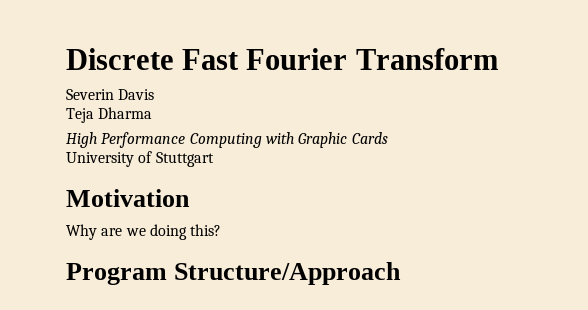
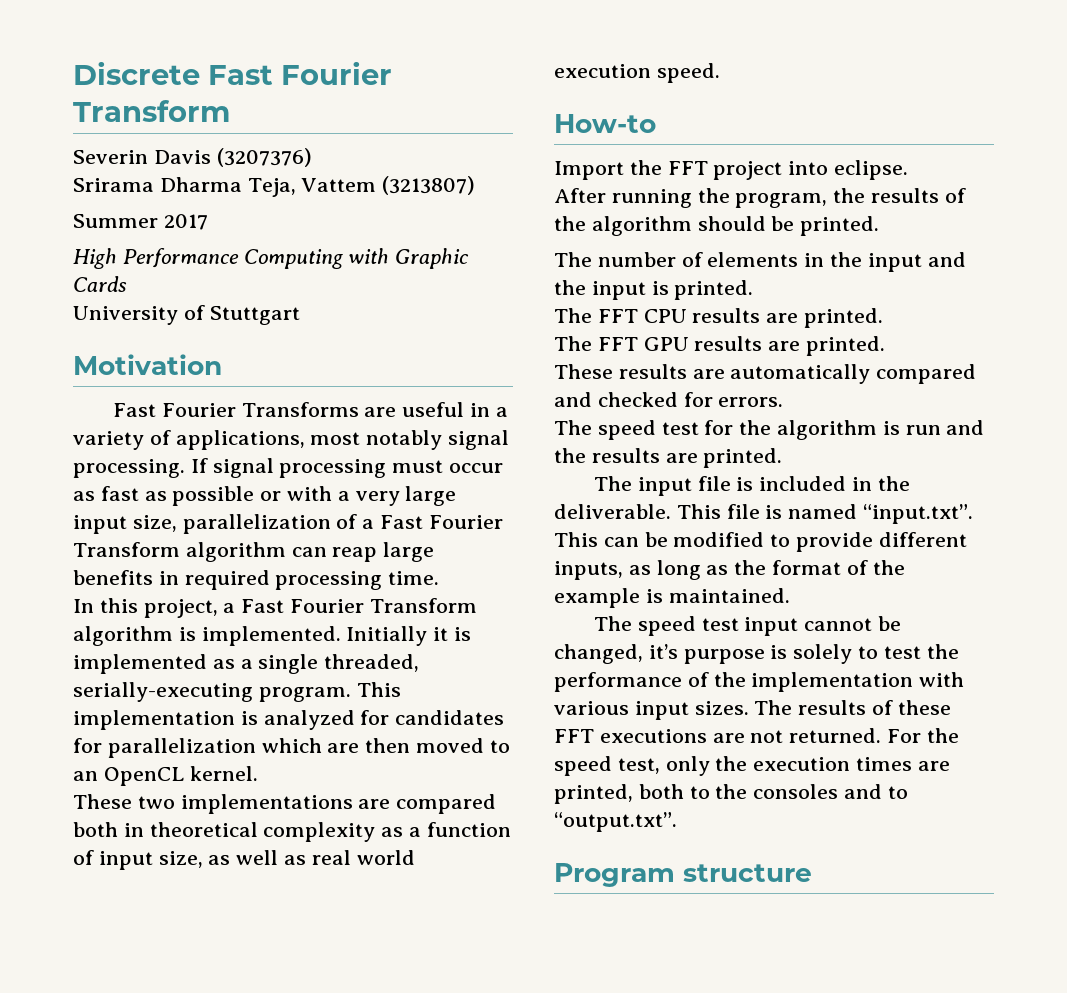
- Severin Davis
- Teja Dharma
+ Severin Davis (3207376)
+ Srirama Dharma Teja, Vattem (3213807)
+ Summer 2017
- Why are we doing this?
+ Fast Fourier Transforms are useful in a variety of applications, most notably signal processing. If signal processing must occur as fast as possible or with a very large input size, parallelization of a Fast Fourier Transform algorithm can reap large benefits in required processing time.
+ In this project, a Fast Fourier Transform algorithm is implemented. Initially it is implemented as a single threaded, serially-executing program. This implementation is analyzed for candidates for parallelization which are then moved to an OpenCL kernel.
+ These two implementations are compared both in theoretical complexity as a function of input size, as well as real world execution speed.
+ How-to
+ Import the FFT project into eclipse.
+ After running the program, the results of the algorithm should be printed.
+ The number of elements in the input and the input is printed.
+ The FFT CPU results are printed.
+ The FFT GPU results are printed.
+ These results are automatically compared and checked for errors.
+ The speed test for the algorithm is run and the results are printed.
+ The input file is included in the deliverable. This file is named “input.txt”. This can be modified to provide different inputs, as long as the format of the example is maintained.
+ The speed test input cannot be changed, it’s purpose is solely to test the performance of the implementation with various input sizes. The results of these FFT executions are not returned. For the speed test, only the execution times are printed, both to the consoles and to “output.txt”.
- Program Structure/Approach
+ Program structure

